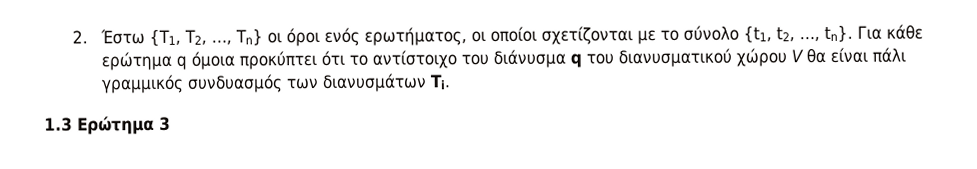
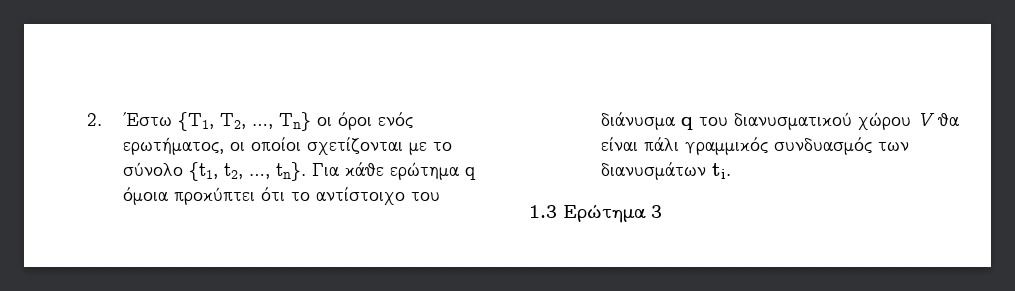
- Για κάθε ερώτημα q όμοια προκύπτει ότι το αντίστοιχο του διάνυσμα q του διανυσματικού χώρου V θα είναι πάλι γραμμικός συνδυασμός των διανυσμάτων Τi.
+ Για κάθε ερώτημα q όμοια προκύπτει ότι το αντίστοιχο του διάνυσμα q του διανυσματικού χώρου V θα είναι πάλι γραμμικός συνδυασμός των διανυσμάτων ti.

